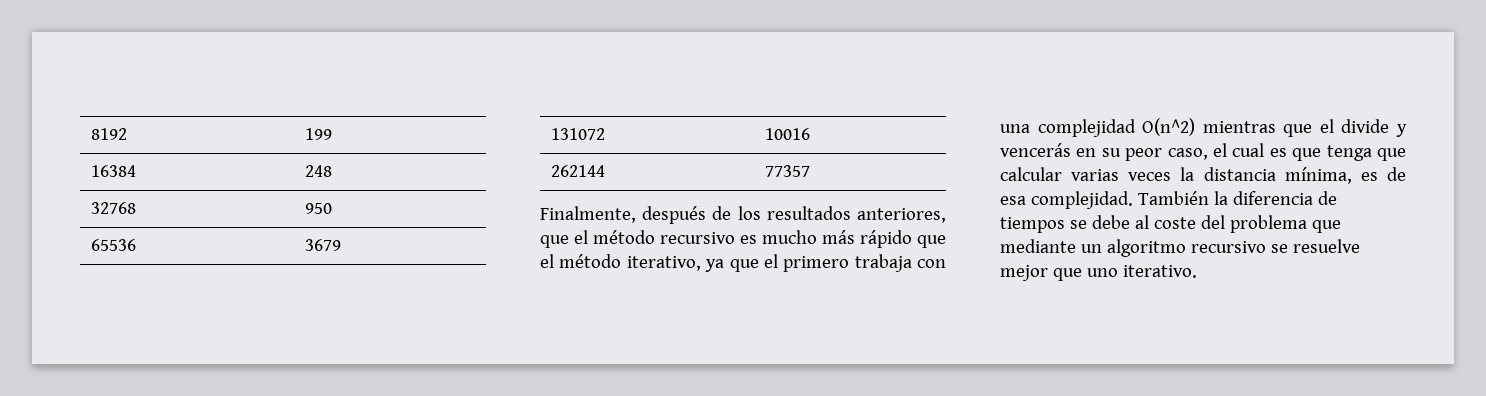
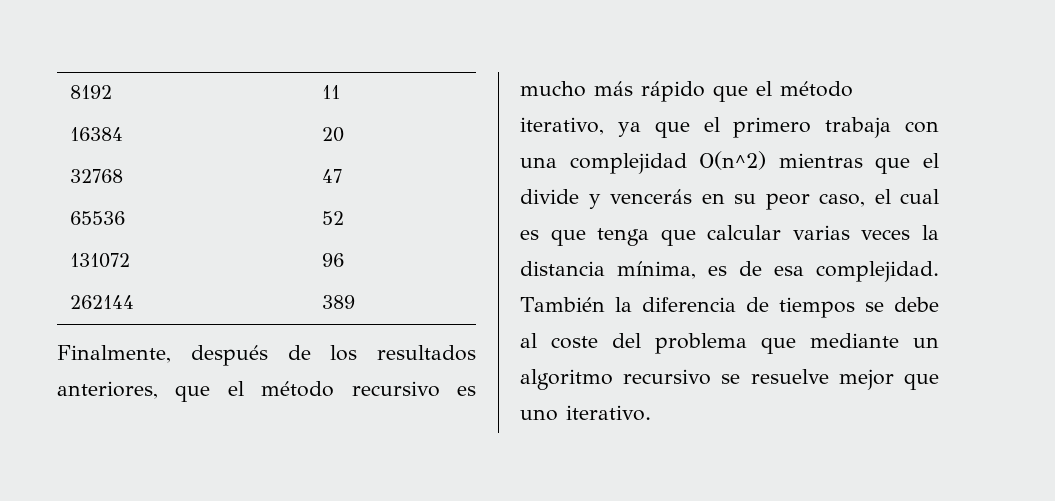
- 8192 | 199
+ 8192 | 11
- 16384 | 248
+ 16384 | 20
- 32768 | 950
+ 32768 | 47
- 65536 | 3679
+ 65536 | 52
- 131072 | 10016
+ 131072 | 96
- 262144 | 77357
+ 262144 | 389

